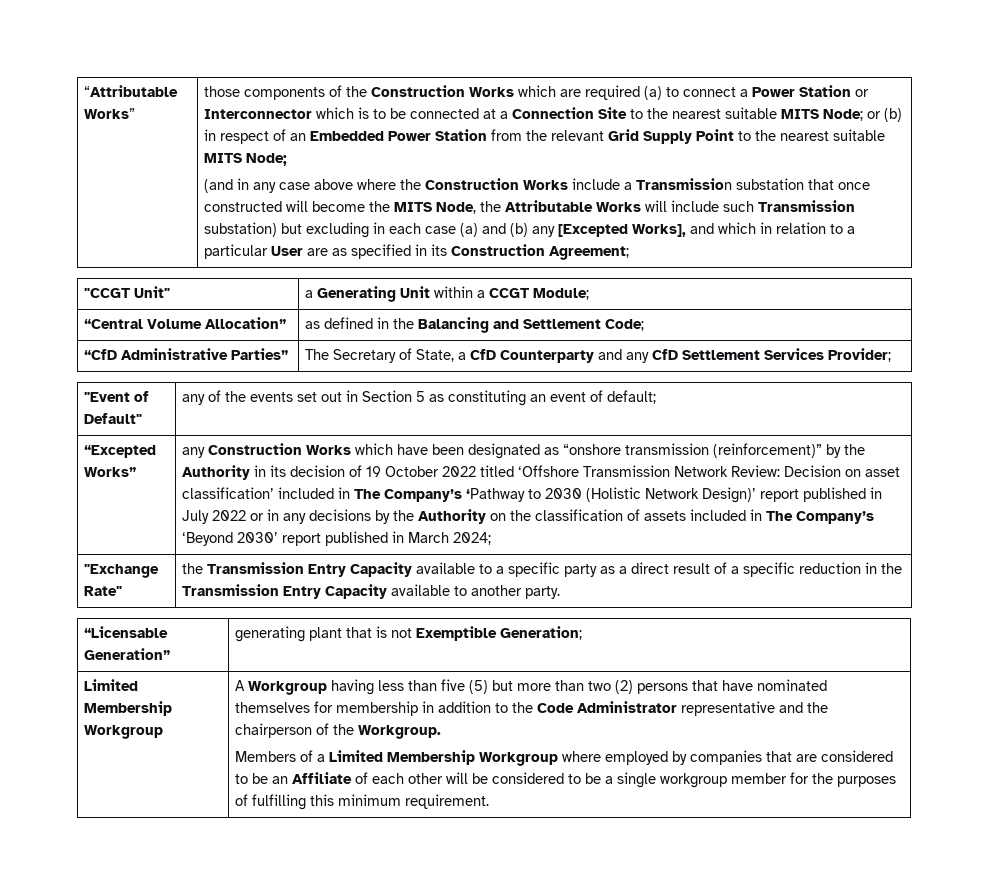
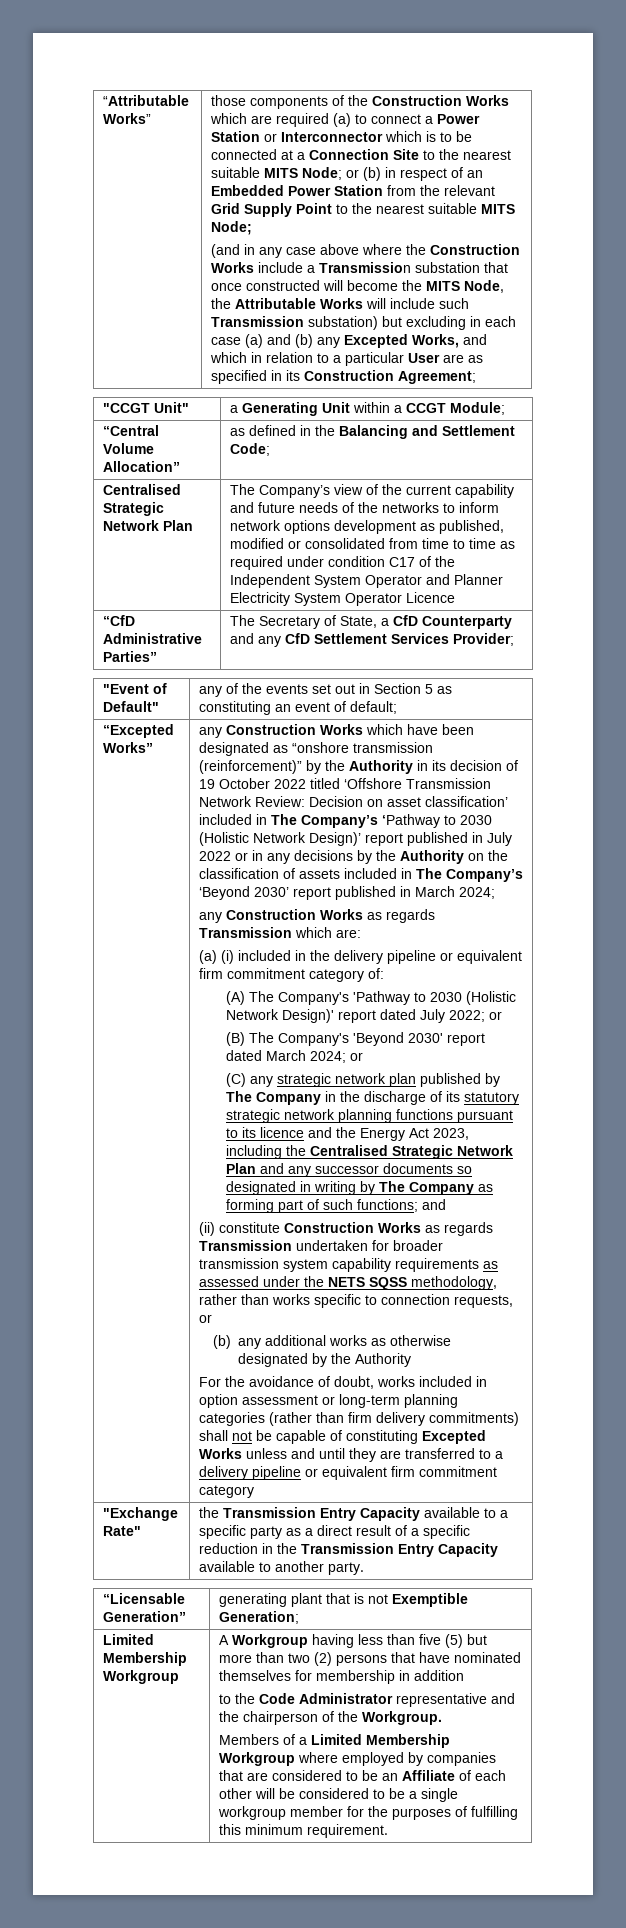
- (and in any case above where the Construction Works include a Transmission substation that once constructed will become the MITS Node, the Attributable Works will include such Transmission substation) but excluding in each case (a) and (b) any [Excepted Works], and which in relation to a particular User are as specified in its Construction Agreement;
+ (and in any case above where the Construction Works include a Transmission substation that once constructed will become the MITS Node, the Attributable Works will include such Transmission substation) but excluding in each case (a) and (b) any Excepted Works, and which in relation to a particular User are as specified in its Construction Agreement;
+ Centralised Strategic Network Plan | The Company’s view of the current capability and future needs of the networks to inform network options development as published, modified or consolidated from time to time as required under condition C17 of the Independent System Operator and Planner Electricity System Operator Licence
+ any Construction Works as regards Transmission which are:
+ (a) (i) included in the delivery pipeline or equivalent firm commitment category of:
+ (A) The Company's 'Pathway to 2030 (Holistic Network Design)' report dated July 2022; or
+ (B) The Company's 'Beyond 2030' report dated March 2024; or
+ (C) any strategic network plan published by The Company in the discharge of its statutory strategic network planning functions pursuant to its licence and the Energy Act 2023, including the Centralised Strategic Network Plan and any successor documents so designated in writing by The Company as forming part of such functions; and
+ (ii) constitute Construction Works as regards Transmission undertaken for broader transmission system capability requirements as assessed under the NETS SQSS methodology, rather than works specific to connection requests, or
+ (b) any additional works as otherwise designated by the Authority
+ For the avoidance of doubt, works included in option assessment or long-term planning categories (rather than firm delivery commitments) shall not be capable of constituting Excepted Works unless and until they are transferred to a delivery pipeline or equivalent firm commitment category
- A Workgroup having less than five (5) but more than two (2) persons that have nominated themselves for membership in addition to the Code Administrator representative and the chairperson of the Workgroup.
+ A Workgroup having less than five (5) but more than two (2) persons that have nominated themselves for membership in addition
+ to the Code Administrator representative and the chairperson of the Workgroup.

